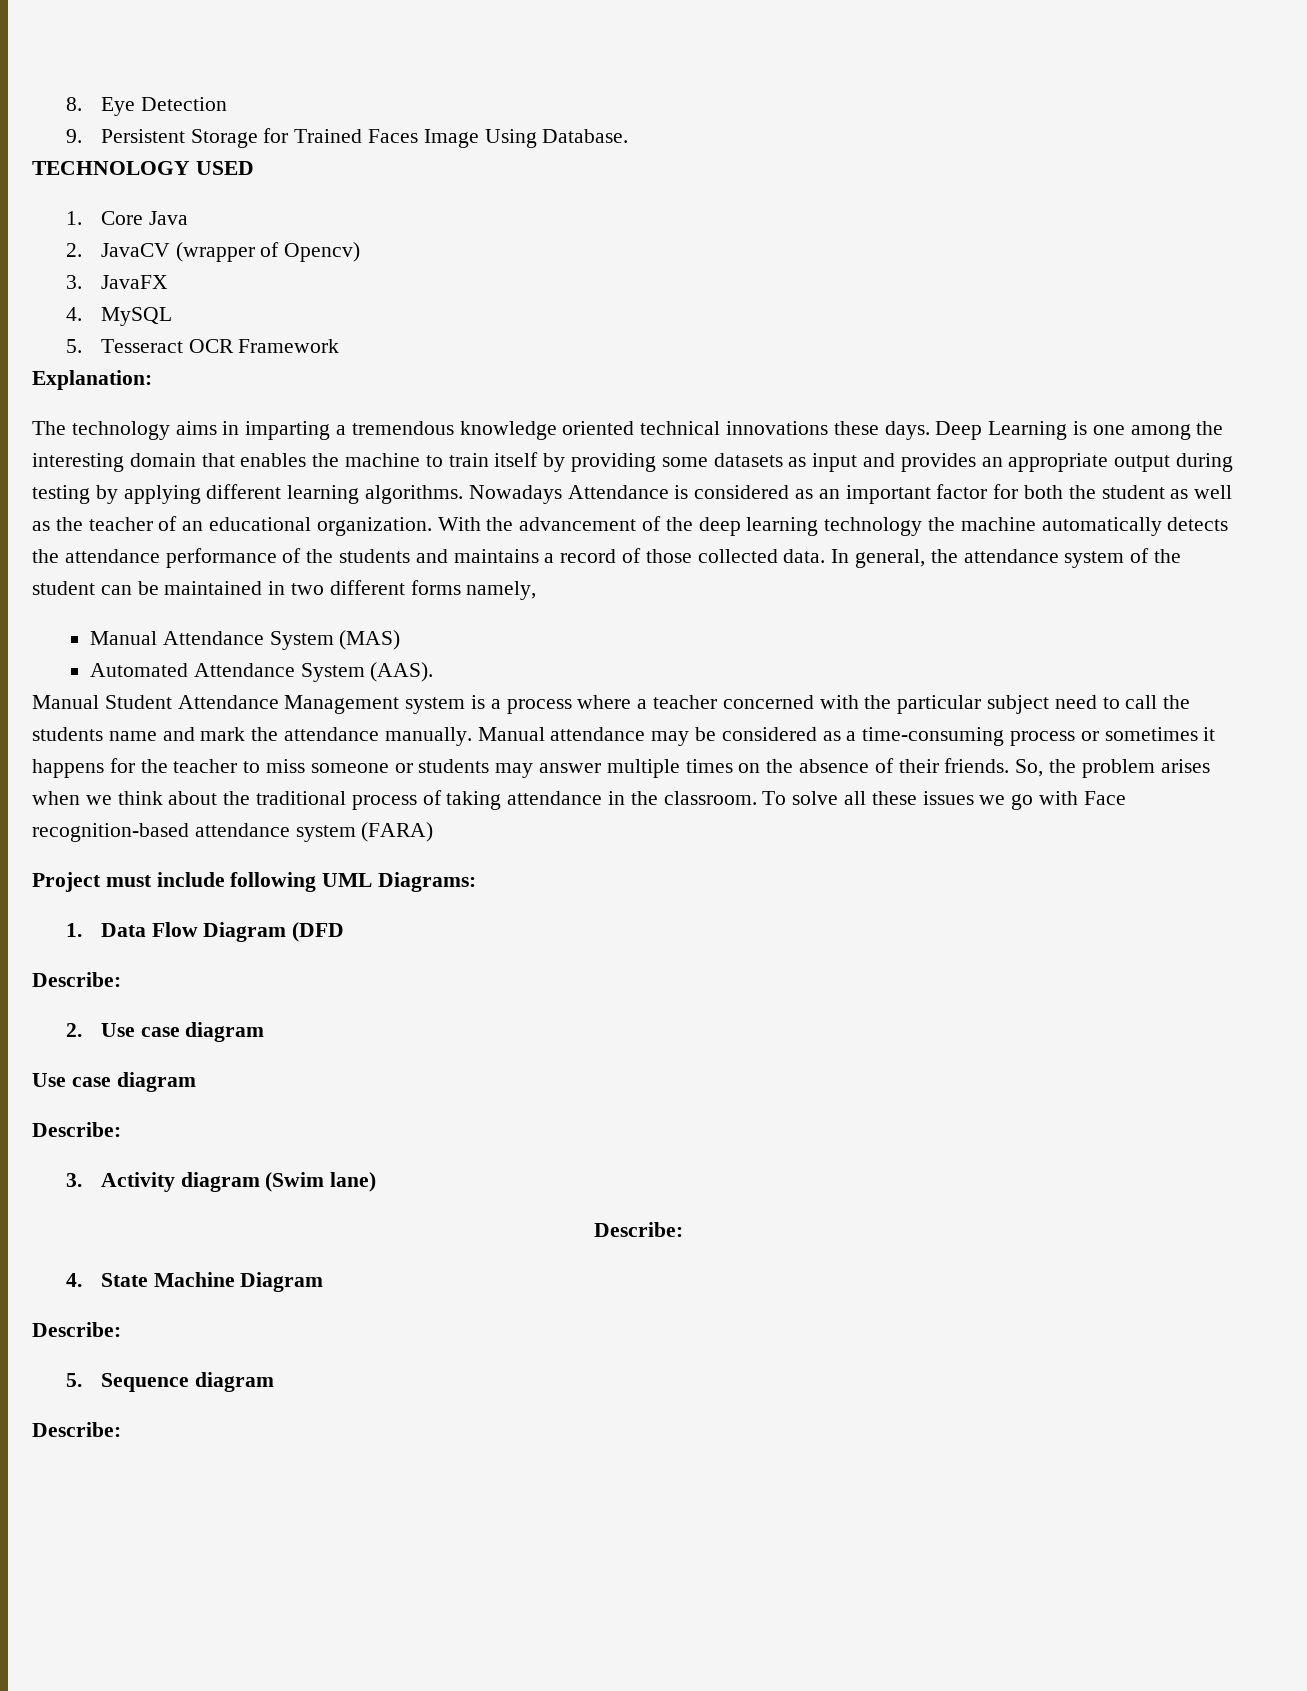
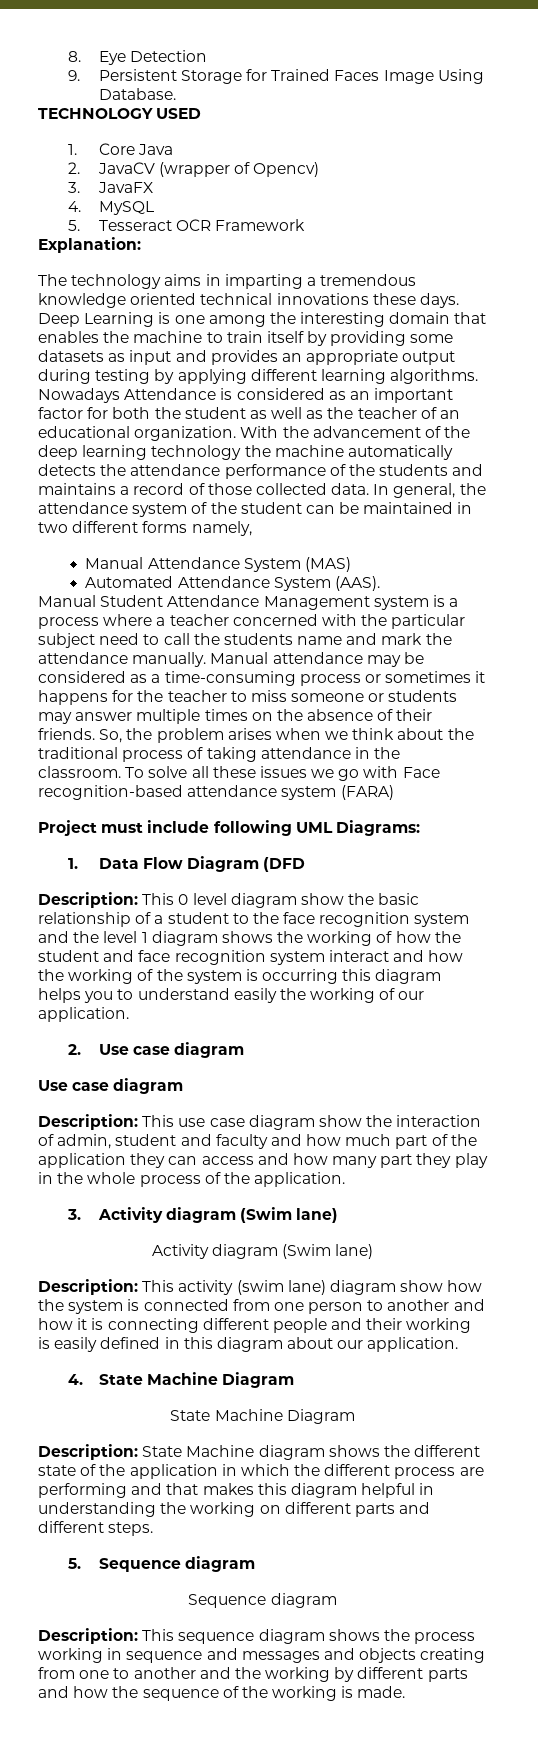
  1. Data Flow Diagram (DFD
- Describe:
+ Description: This 0 level diagram show the basic relationship of a student to the face recognition system and the level 1 diagram shows the working of how the student and face recognition system interact and how the working of the system is occurring this diagram helps you to understand easily the working of our application.
  2. Use case diagram
  Use case diagram
- Describe:
+ Description: This use case diagram show the interaction of admin, student and faculty and how much part of the application they can access and how many part they play in the whole process of the application.
  3. Activity diagram (Swim lane)
- Describe:
+ Activity diagram (Swim lane)
+ Description: This activity (swim lane) diagram show how the system is connected from one person to another and how it is connecting different people and their working is easily defined in this diagram about our application.
  4. State Machine Diagram
- Describe:
+ State Machine Diagram
+ Description: State Machine diagram shows the different state of the application in which the different process are performing and that makes this diagram helpful in understanding the working on different parts and different steps.
  5. Sequence diagram
- Describe:
+ Sequence diagram
+ Description: This sequence diagram shows the process working in sequence and messages and objects creating from one to another and the working by different parts and how the sequence of the working is made.

